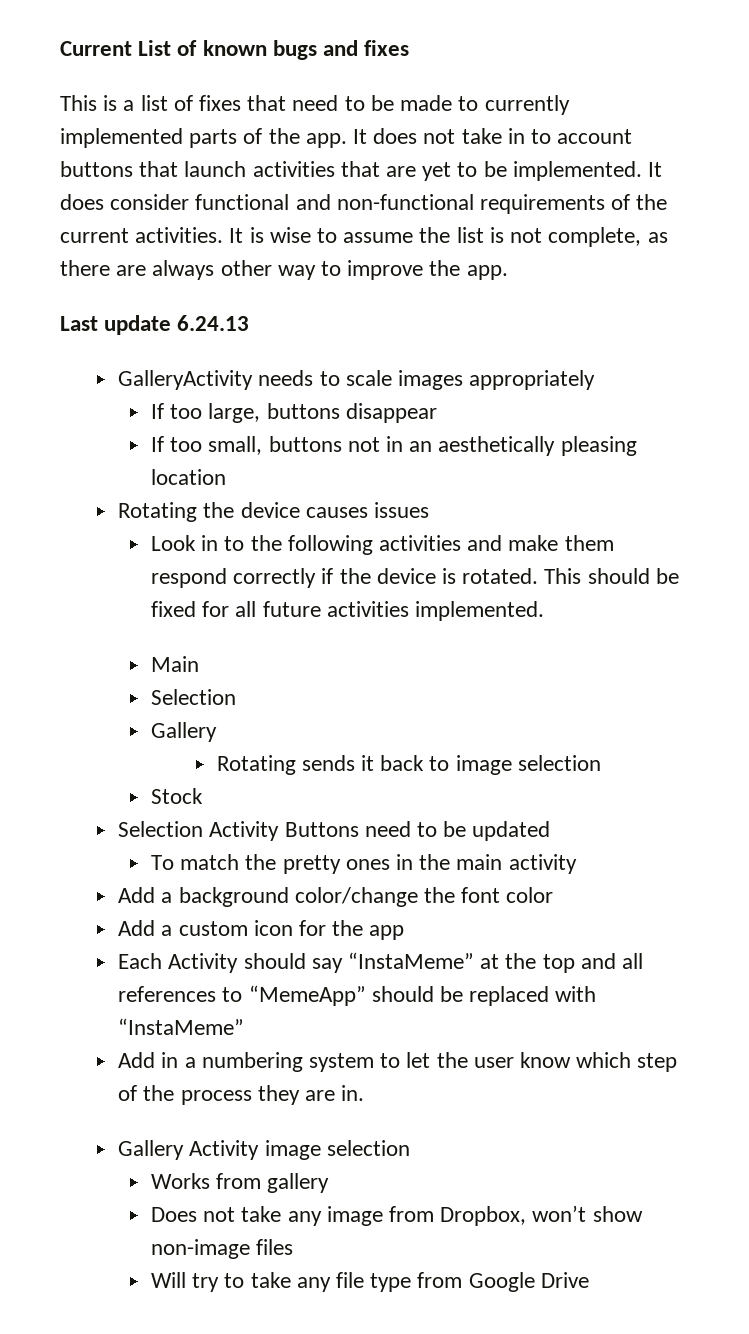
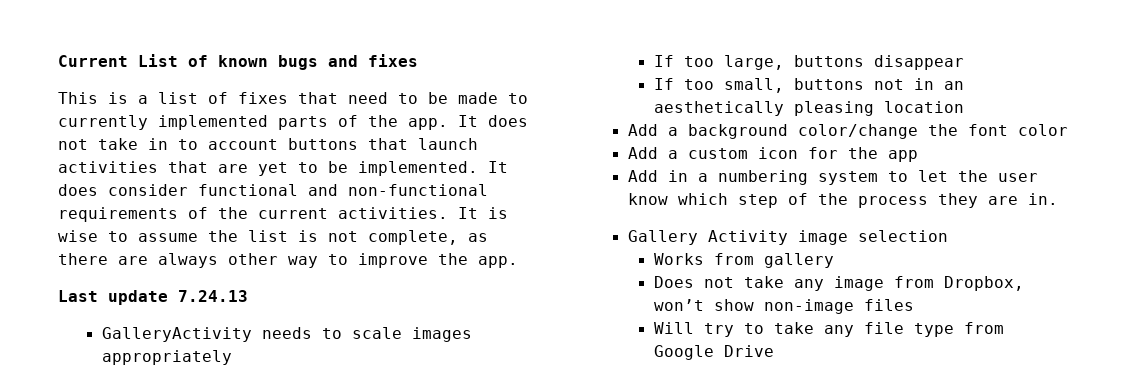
- Last update 6.24.13
+ Last update 7.24.13
- Rotating the device causes issues
- Look in to the following activities and make them respond correctly if the device is rotated. This should be fixed for all future activities implemented.
- Main
- Selection
- Gallery
- Rotating sends it back to image selection
- Stock
- Selection Activity Buttons need to be updated
- To match the pretty ones in the main activity
- Each Activity should say “InstaMeme” at the top and all references to “MemeApp” should be replaced with “InstaMeme”

